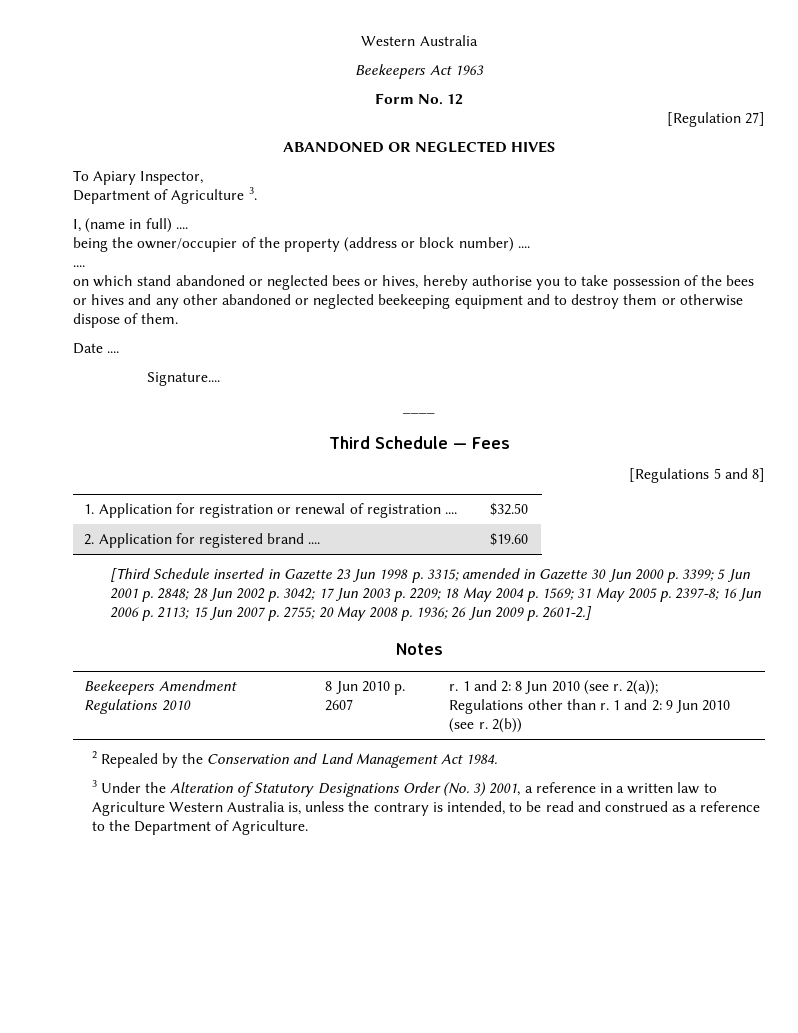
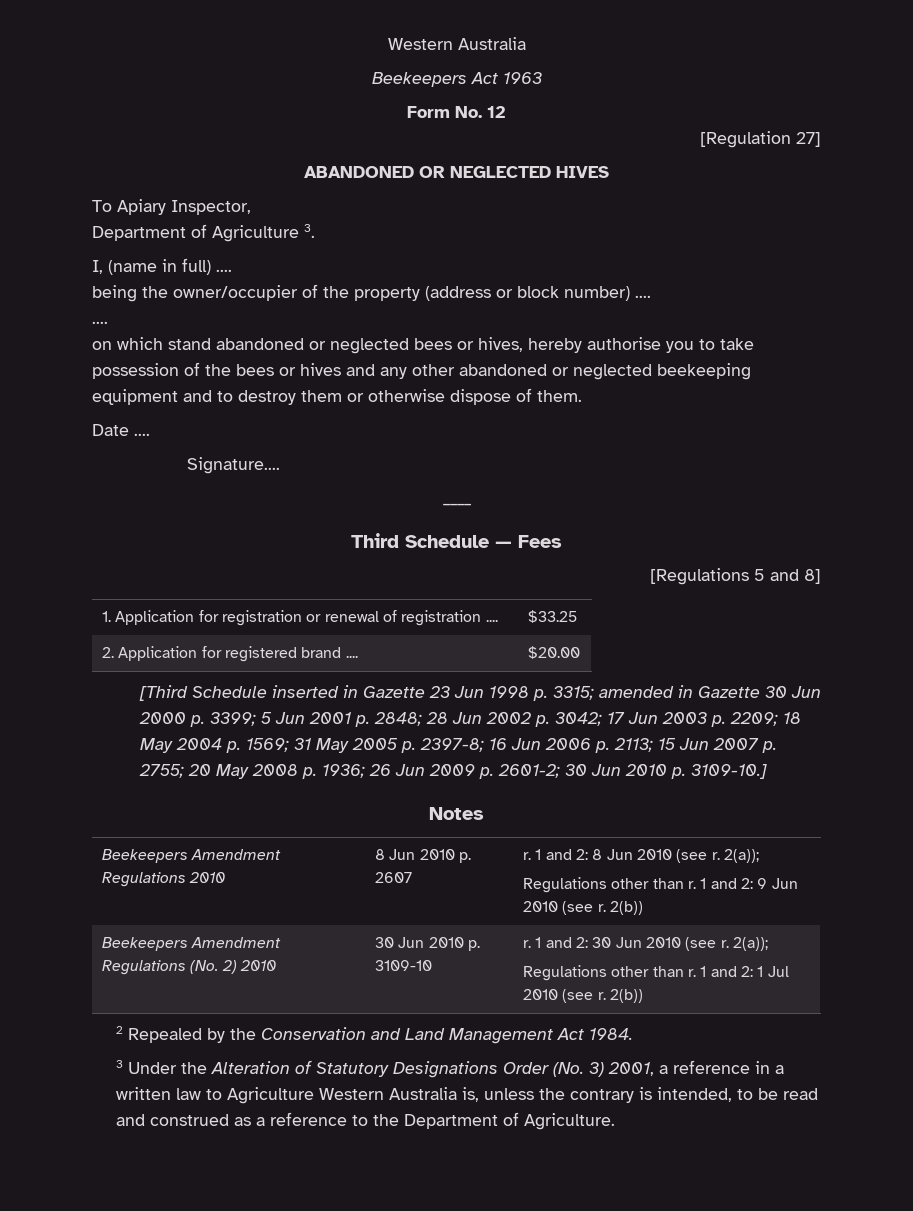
- 1. Application for registration or renewal of registration .... | $32.50
+ 1. Application for registration or renewal of registration .... | $33.25
- 2. Application for registered brand .... | $19.60
+ 2. Application for registered brand .... | $20.00
- 26 Jun 2009 p. 2601-2.]
+ 26 Jun 2009 p. 2601-2; 30 Jun 2010 p. 3109-10.]
+ Beekeepers Amendment Regulations (No. 2) 2010 | 30 Jun 2010 p. 3109-10 | r. 1 and 2: 30 Jun 2010 (see r. 2(a));
+ Regulations other than r. 1 and 2: 1 Jul 2010 (see r. 2(b))

